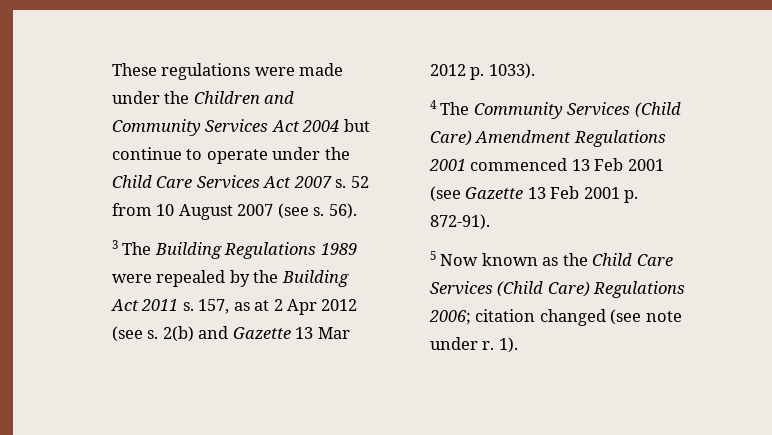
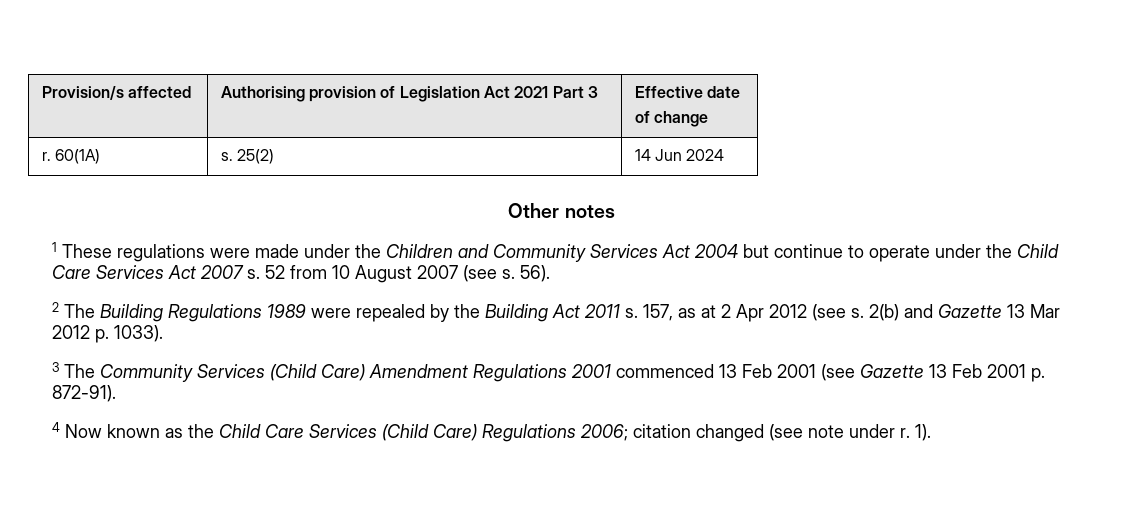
- These regulations were made under the Children and Community Services Act 2004 but continue to operate under the Child Care Services Act 2007 s.
+ Provision/s affected | Authorising provision of Legislation Act 2021 Part 3 | Effective date
+ of change
+ r. 60(1A) | s. 25(2) | 14 Jun 2024
+ Other notes
+ 1 These regulations were made under the Children and Community Services Act 2004 but continue to operate under the Child Care Services Act 2007 s.
- 3 The Building Regulations 1989 were repealed by the Building Act 2011 s.
+ 2 The Building Regulations 1989 were repealed by the Building Act 2011 s.
- 4 The Community Services (Child Care) Amendment Regulations 2001 commenced 13 Feb 2001 (see Gazette 13 Feb 2001 p. 872-91).
+ 3 The Community Services (Child Care) Amendment Regulations 2001 commenced 13 Feb 2001 (see Gazette 13 Feb 2001 p. 872-91).
- 5 Now known as the Child Care Services (Child Care) Regulations 2006; citation changed (see note under r.
+ 4 Now known as the Child Care Services (Child Care) Regulations 2006; citation changed (see note under r.

